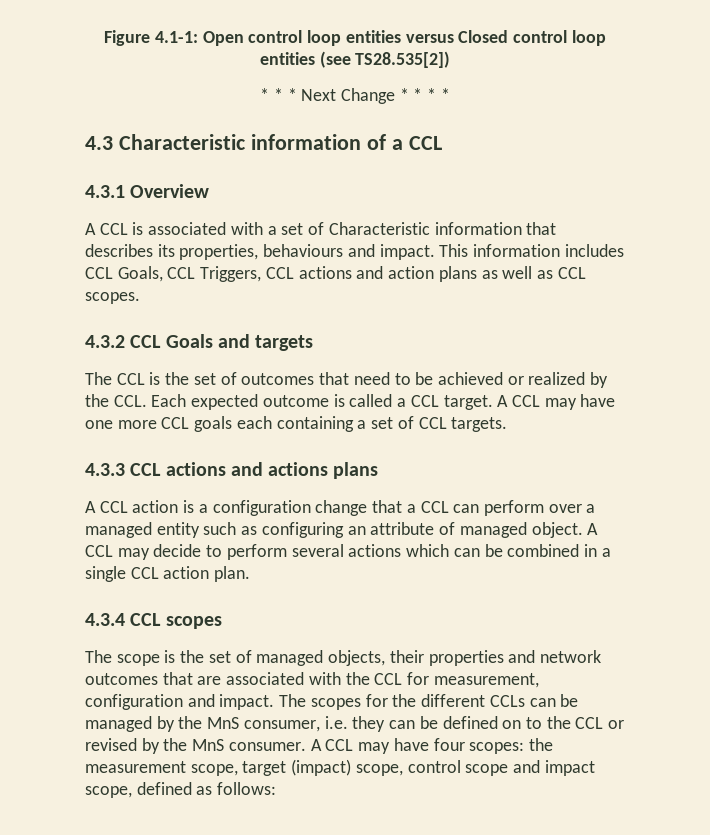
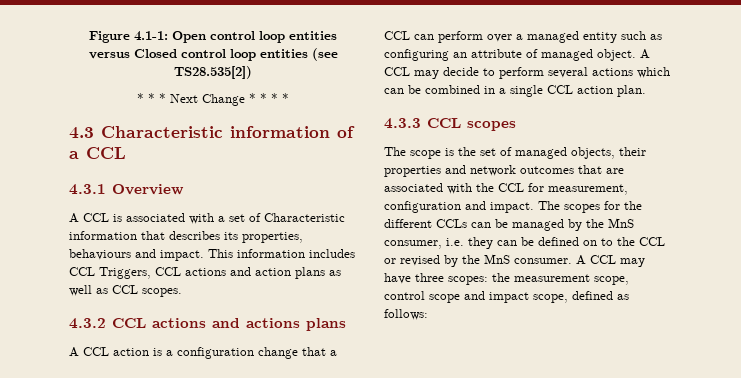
- This information includes CCL Goals, CCL Triggers, CCL actions and action plans as well as CCL scopes.
+ This information includes CCL Triggers, CCL actions and action plans as well as CCL scopes.
- 4.3.2 CCL Goals and targets
- The CCL is the set of outcomes that need to be achieved or realized by the CCL. Each expected outcome is called a CCL target. A CCL may have one more CCL goals each containing a set of CCL targets.
- 4.3.3 CCL actions and actions plans
+ 4.3.2 CCL actions and actions plans
- 4.3.4 CCL scopes
+ 4.3.3 CCL scopes
- A CCL may have four scopes: the measurement scope, target (impact) scope, control scope and impact scope, defined as follows:
+ A CCL may have three scopes: the measurement scope, control scope and impact scope, defined as follows:

